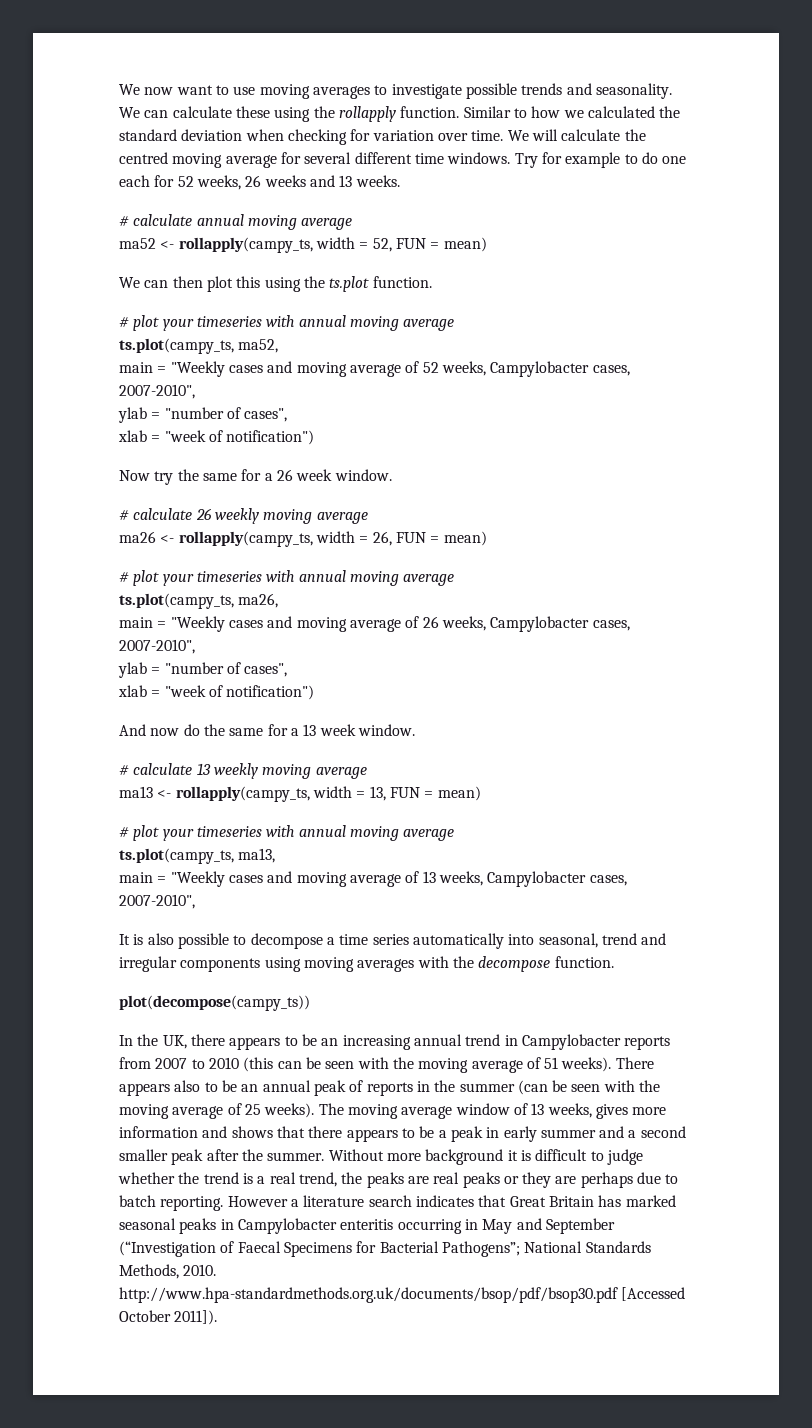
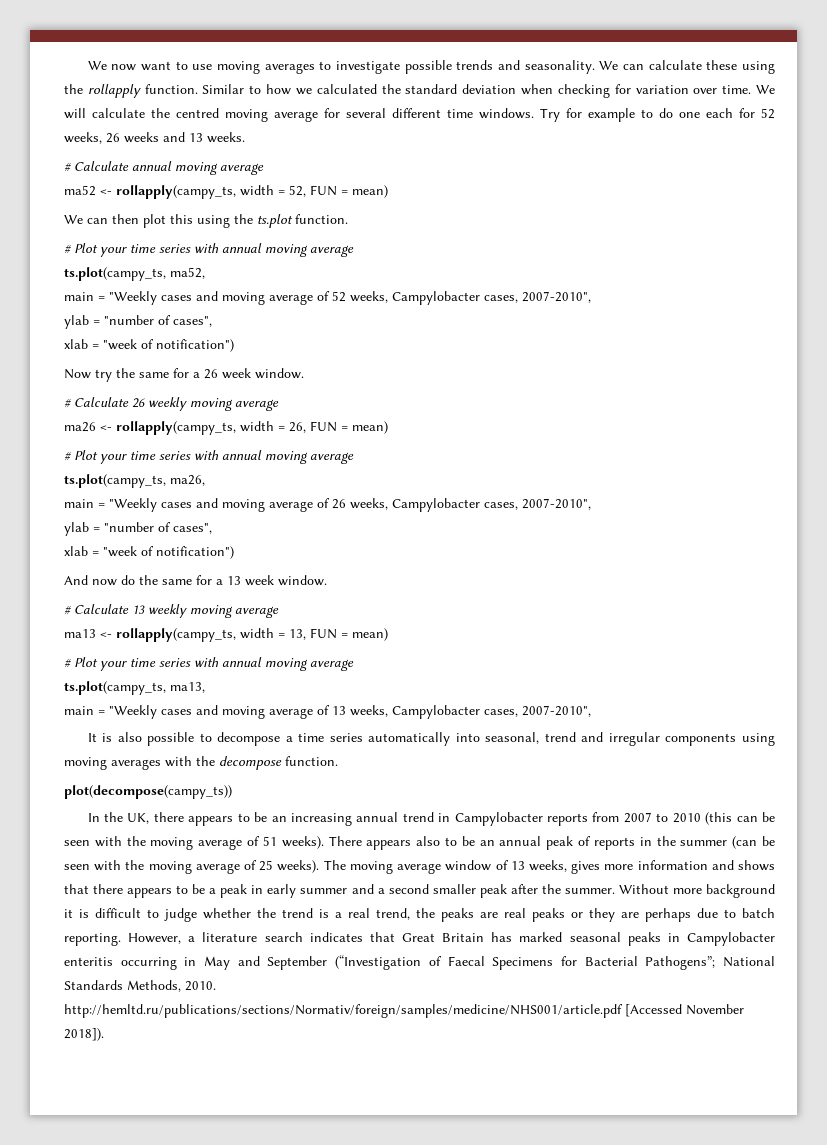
- # calculate annual moving average
+ # Calculate annual moving average
  We can then plot this using the ts.plot function.
- # plot your timeseries with annual moving average
+ # Plot your time series with annual moving average
- # calculate 26 weekly moving average
+ # Calculate 26 weekly moving average
  ma26 <- rollapply(campy_ts, width = 26, FUN = mean)
- # plot your timeseries with annual moving average
+ # Plot your time series with annual moving average
- # calculate 13 weekly moving average
+ # Calculate 13 weekly moving average
  ma13 <- rollapply(campy_ts, width = 13, FUN = mean)
- # plot your timeseries with annual moving average
+ # Plot your time series with annual moving average
- However a literature search indicates that Great Britain has marked seasonal peaks in Campylobacter enteritis occurring in May and September (“Investigation of Faecal Specimens for Bacterial Pathogens”; National Standards Methods, 2010. http://www.hpa-standardmethods.org.uk/documents/bsop/pdf/bsop30.pdf [Accessed October 2011]).
+ However, a literature search indicates that Great Britain has marked seasonal peaks in Campylobacter enteritis occurring in May and September (“Investigation of Faecal Specimens for Bacterial Pathogens”; National Standards Methods, 2010. http://hemltd.ru/publications/sections/Normativ/foreign/samples/medicine/NHS001/article.pdf [Accessed November 2018]).

